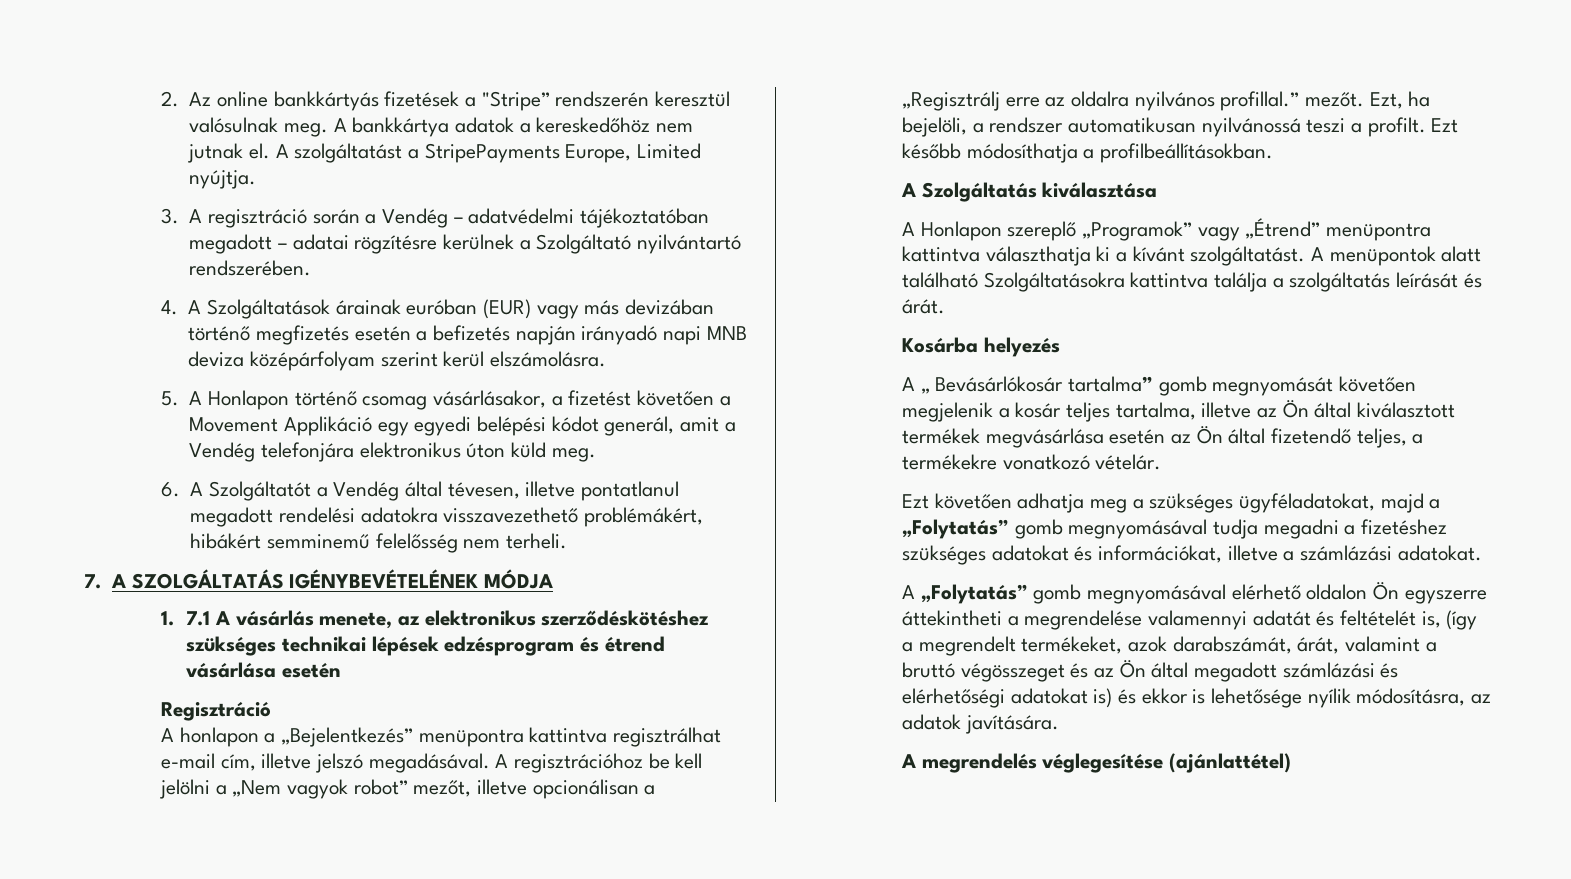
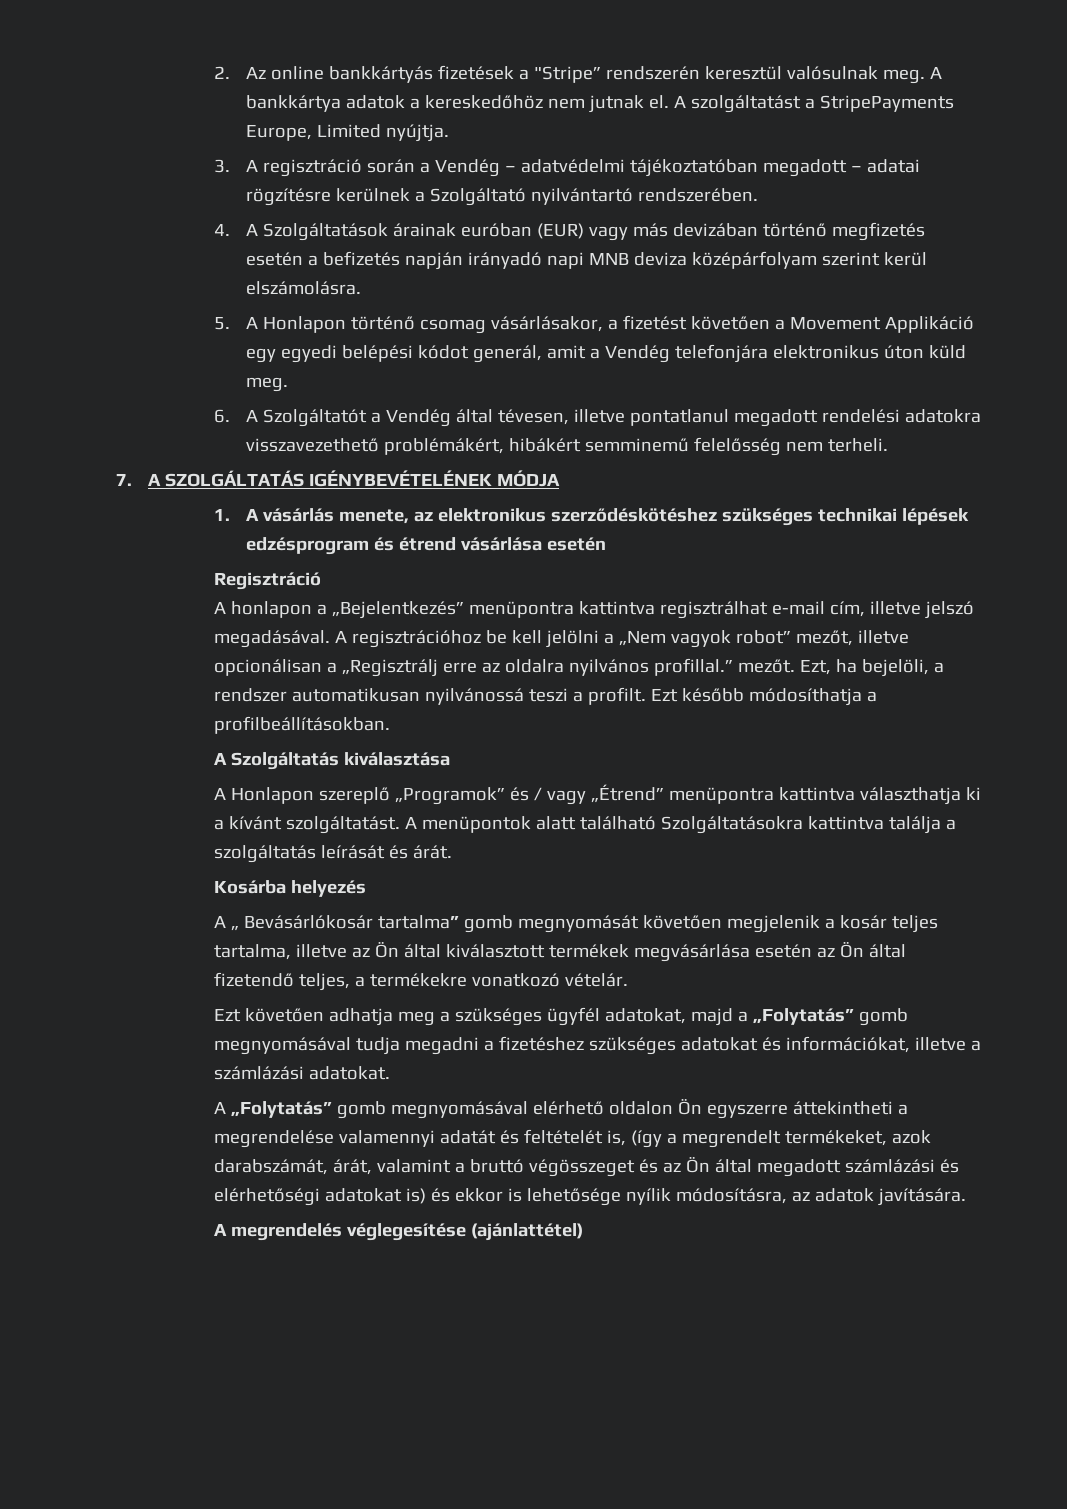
- 1. 7.1 A vásárlás menete, az elektronikus szerződéskötéshez szükséges technikai lépések edzésprogram és étrend vásárlása esetén
+ 1. A vásárlás menete, az elektronikus szerződéskötéshez szükséges technikai lépések edzésprogram és étrend vásárlása esetén
- A Honlapon szereplő „Programok” vagy „Étrend” menüpontra kattintva választhatja ki a kívánt szolgáltatást.
+ A Honlapon szereplő „Programok” és / vagy „Étrend” menüpontra kattintva választhatja ki a kívánt szolgáltatást.
- Ezt követően adhatja meg a szükséges ügyféladatokat, majd a „Folytatás” gomb megnyomásával tudja megadni a fizetéshez szükséges adatokat és információkat, illetve a számlázási adatokat.
+ Ezt követően adhatja meg a szükséges ügyfél adatokat, majd a „Folytatás” gomb megnyomásával tudja megadni a fizetéshez szükséges adatokat és információkat, illetve a számlázási adatokat.

